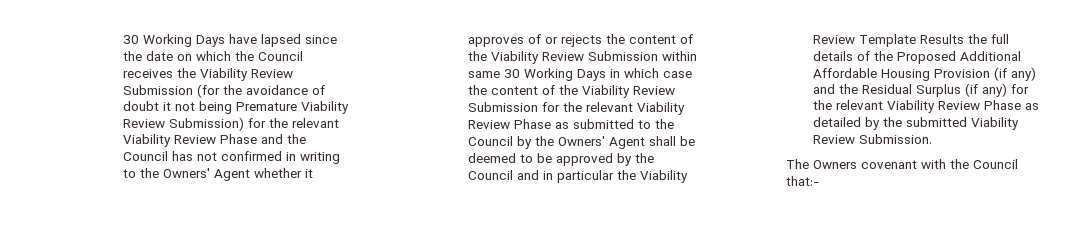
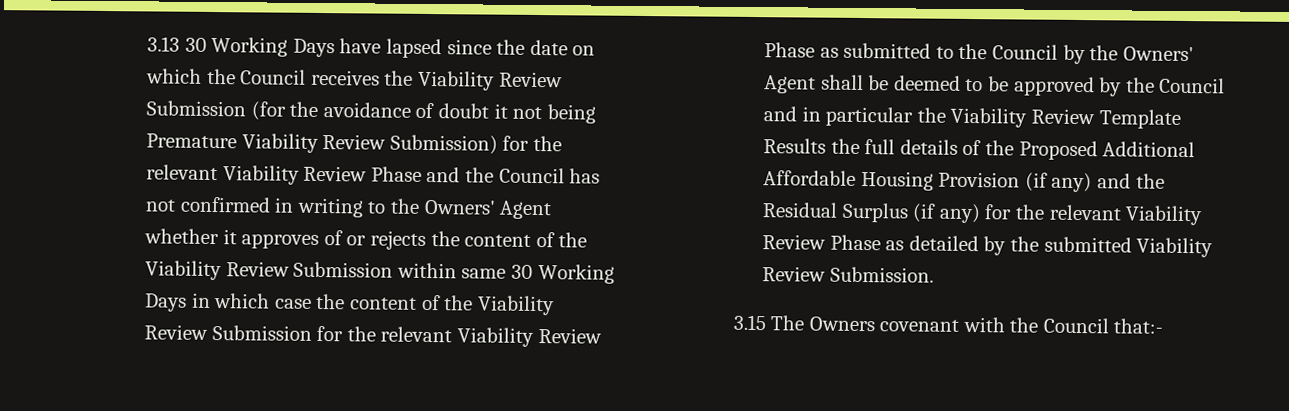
- 30 Working Days have lapsed since the date on which the Council receives the Viability Review Submission (for the avoidance of doubt it not being Premature Viability Review Submission) for the relevant Viability Review Phase and the Council has not confirmed in writing to the Owners' Agent whether it approves of or rejects the content of the Viability Review Submission within same 30 Working Days in which case the content of the Viability Review Submission for the relevant Viability Review Phase as submitted to the Council by the Owners' Agent shall be deemed to be approved by the Council and in particular the Viability Review Template Results the full details of the Proposed Additional Affordable Housing Provision (if any) and the Residual Surplus (if any) for the relevant Viability Review Phase as detailed by the submitted Viability Review Submission.
+ 3.13 30 Working Days have lapsed since the date on which the Council receives the Viability Review Submission (for the avoidance of doubt it not being Premature Viability Review Submission) for the relevant Viability Review Phase and the Council has not confirmed in writing to the Owners' Agent whether it approves of or rejects the content of the Viability Review Submission within same 30 Working Days in which case the content of the Viability Review Submission for the relevant Viability Review Phase as submitted to the Council by the Owners' Agent shall be deemed to be approved by the Council and in particular the Viability Review Template Results the full details of the Proposed Additional Affordable Housing Provision (if any) and the Residual Surplus (if any) for the relevant Viability Review Phase as detailed by the submitted Viability Review Submission.
- The Owners covenant with the Council that:-
+ 3.15 The Owners covenant with the Council that:-

